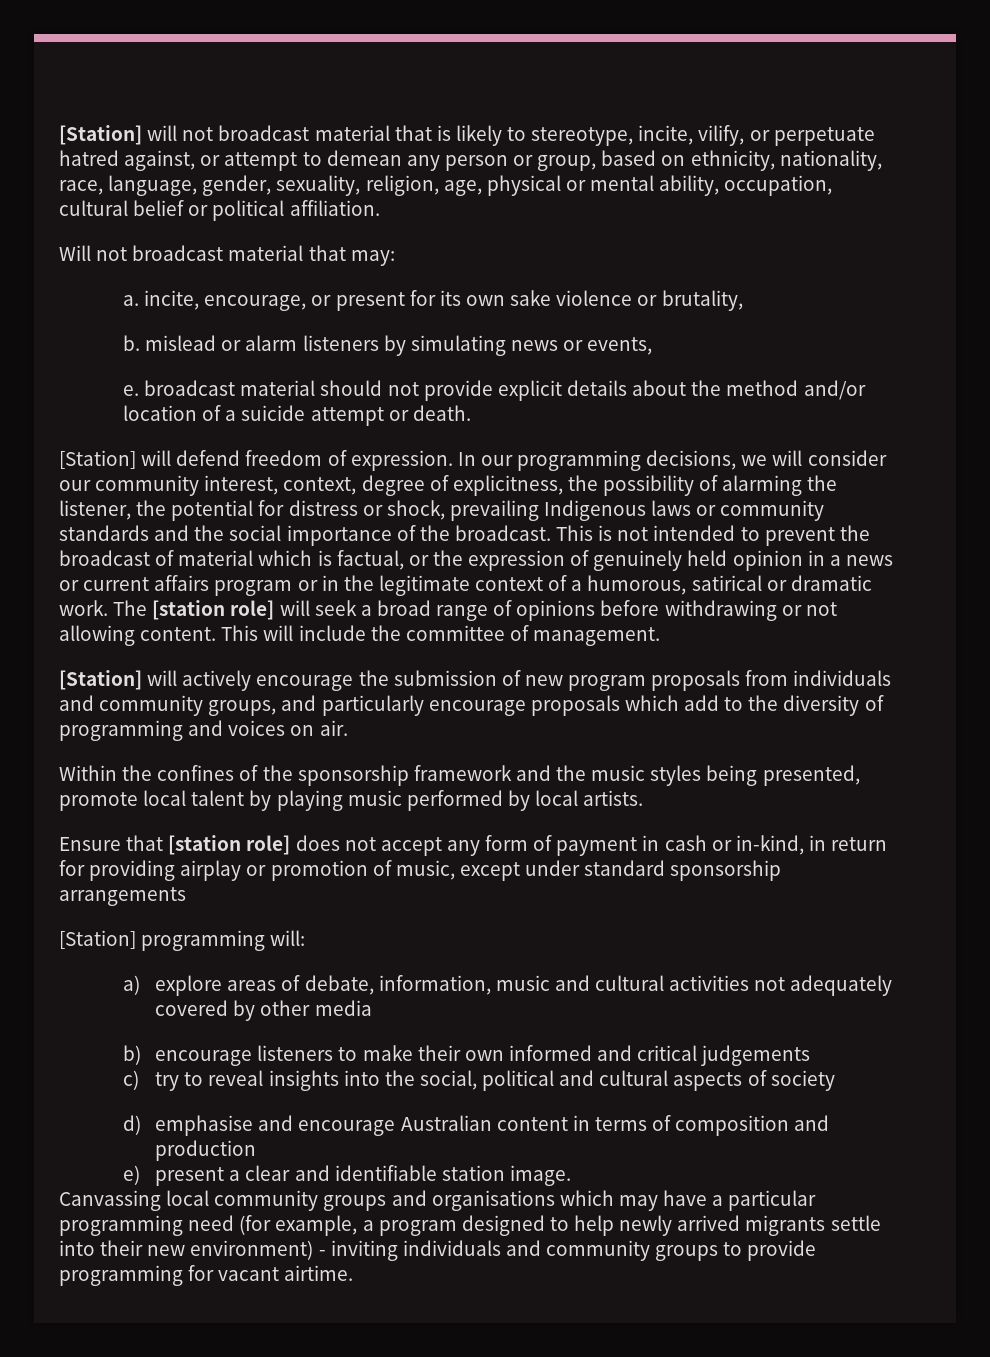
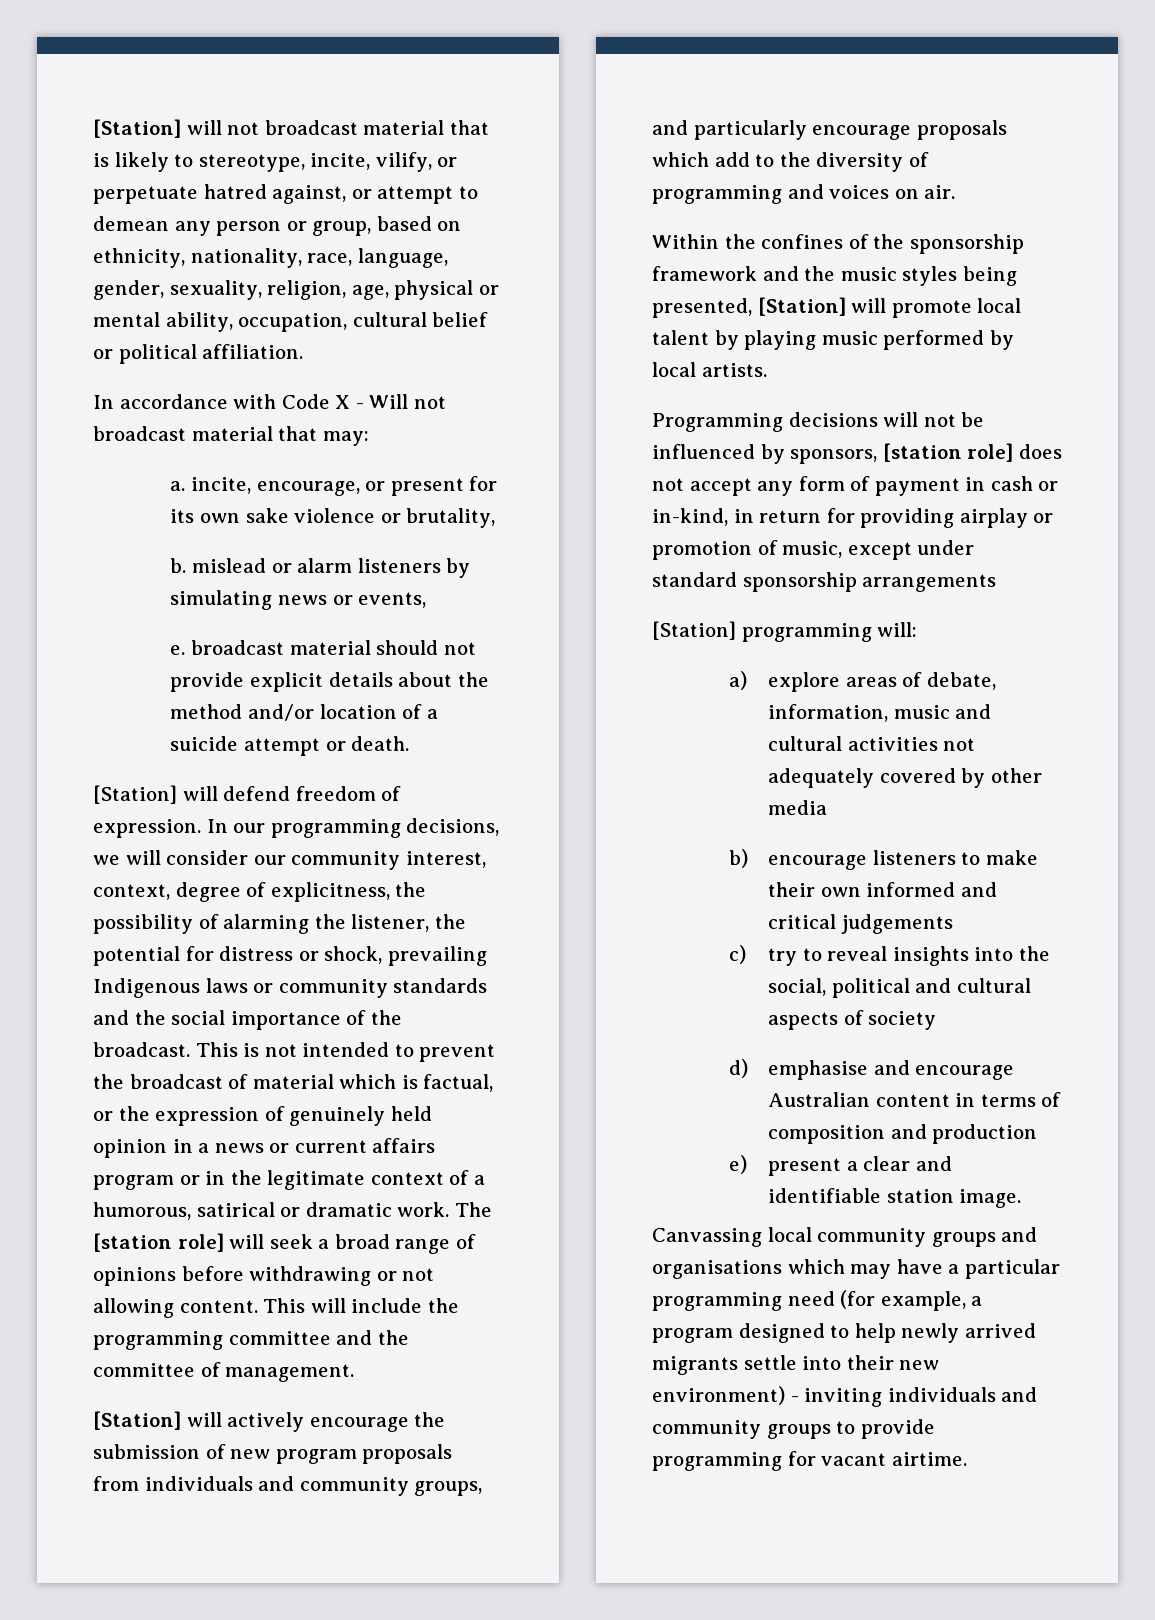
- Will not broadcast material that may:
+ In accordance with Code X - Will not broadcast material that may:
- This will include the committee of management.
+ This will include the programming committee and the committee of management.
- Within the confines of the sponsorship framework and the music styles being presented, promote local talent by playing music performed by local artists.
+ Within the confines of the sponsorship framework and the music styles being presented, [Station] will promote local talent by playing music performed by local artists.
- Ensure that [station role] does not accept any form of payment in cash or in-kind, in return for providing airplay or promotion of music, except under standard sponsorship arrangements
+ Programming decisions will not be influenced by sponsors, [station role] does not accept any form of payment in cash or in-kind, in return for providing airplay or promotion of music, except under standard sponsorship arrangements

